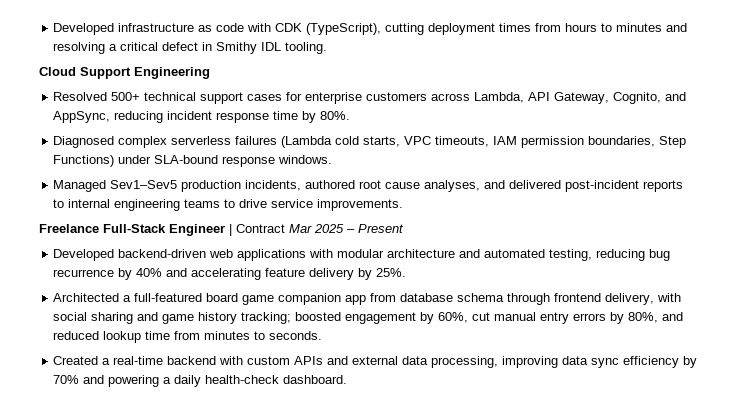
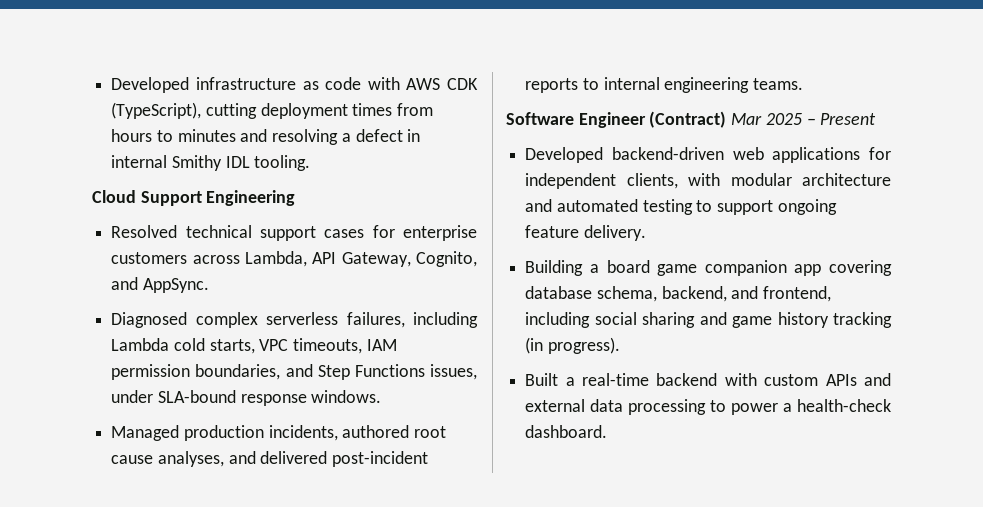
- Developed infrastructure as code with CDK (TypeScript), cutting deployment times from hours to minutes and resolving a critical defect in Smithy IDL tooling.
+ Developed infrastructure as code with AWS CDK (TypeScript), cutting deployment times from hours to minutes and resolving a defect in internal Smithy IDL tooling.
- Resolved 500+ technical support cases for enterprise customers across Lambda, API Gateway, Cognito, and AppSync, reducing incident response time by 80%.
+ Resolved technical support cases for enterprise customers across Lambda, API Gateway, Cognito, and AppSync.
- Diagnosed complex serverless failures (Lambda cold starts, VPC timeouts, IAM permission boundaries, Step Functions) under SLA-bound response windows.
+ Diagnosed complex serverless failures, including Lambda cold starts, VPC timeouts, IAM permission boundaries, and Step Functions issues, under SLA-bound response windows.
- Managed Sev1–Sev5 production incidents, authored root cause analyses, and delivered post-incident reports to internal engineering teams to drive service improvements.
- Freelance Full-Stack Engineer | Contract Mar 2025 – Present
+ Managed production incidents, authored root cause analyses, and delivered post-incident reports to internal engineering teams.
+ Software Engineer (Contract) Mar 2025 – Present
- Developed backend-driven web applications with modular architecture and automated testing, reducing bug recurrence by 40% and accelerating feature delivery by 25%.
- Architected a full-featured board game companion app from database schema through frontend delivery, with social sharing and game history tracking; boosted engagement by 60%, cut manual entry errors by 80%, and reduced lookup time from minutes to seconds.
- Created a real-time backend with custom APIs and external data processing, improving data sync efficiency by 70% and powering a daily health-check dashboard.
+ Developed backend-driven web applications for independent clients, with modular architecture and automated testing to support ongoing feature delivery.
+ Building a board game companion app covering database schema, backend, and frontend, including social sharing and game history tracking (in progress).
+ Built a real-time backend with custom APIs and external data processing to power a health-check dashboard.

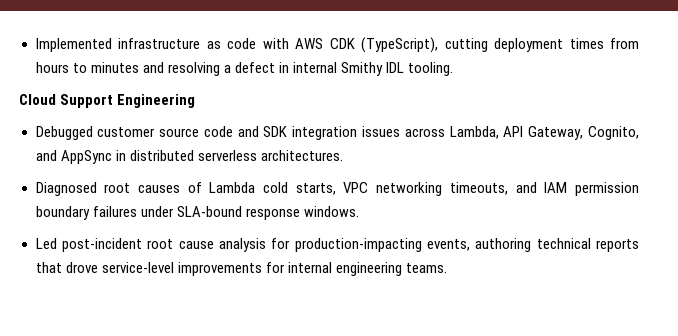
- Developed infrastructure as code with AWS CDK (TypeScript), cutting deployment times from hours to minutes and resolving a defect in internal Smithy IDL tooling.
+ Implemented infrastructure as code with AWS CDK (TypeScript), cutting deployment times from hours to minutes and resolving a defect in internal Smithy IDL tooling.
- Resolved technical support cases for enterprise customers across Lambda, API Gateway, Cognito, and AppSync.
- Diagnosed complex serverless failures, including Lambda cold starts, VPC timeouts, IAM permission boundaries, and Step Functions issues, under SLA-bound response windows.
- Managed production incidents, authored root cause analyses, and delivered post-incident reports to internal engineering teams.
- Software Engineer (Contract) Mar 2025 – Present
- Developed backend-driven web applications for independent clients, with modular architecture and automated testing to support ongoing feature delivery.
- Building a board game companion app covering database schema, backend, and frontend, including social sharing and game history tracking (in progress).
- Built a real-time backend with custom APIs and external data processing to power a health-check dashboard.
+ Debugged customer source code and SDK integration issues across Lambda, API Gateway, Cognito, and AppSync in distributed serverless architectures.
+ Diagnosed root causes of Lambda cold starts, VPC networking timeouts, and IAM permission boundary failures under SLA-bound response windows.
+ Led post-incident root cause analysis for production-impacting events, authoring technical reports that drove service-level improvements for internal engineering teams.

